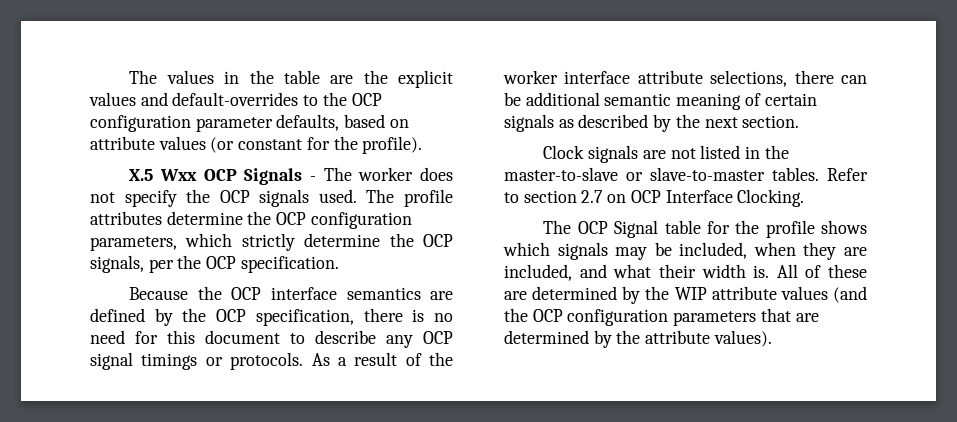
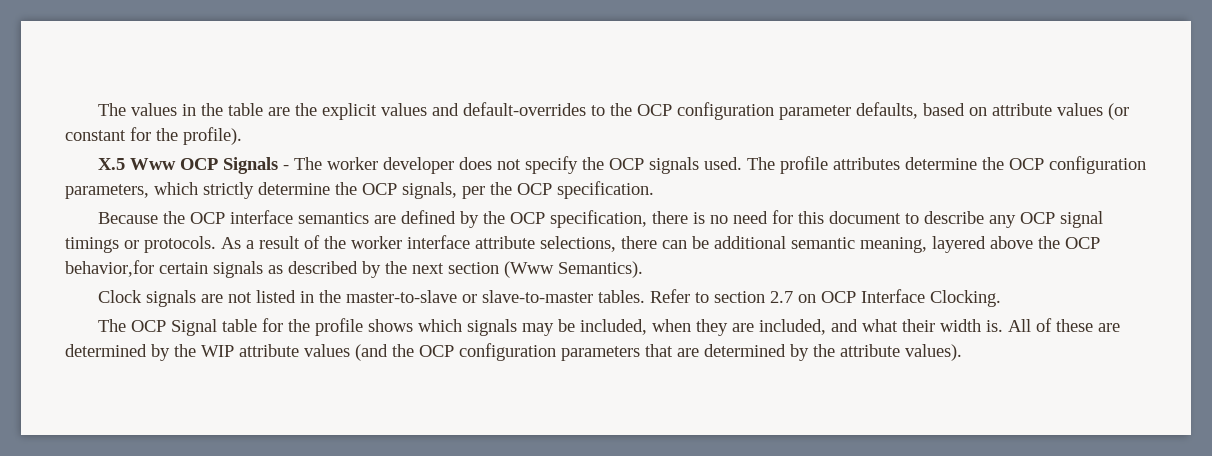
- X.5 Wxx OCP Signals - The worker does not specify the OCP signals used.
+ X.5 Www OCP Signals - The worker developer does not specify the OCP signals used.
- As a result of the worker interface attribute selections, there can be additional semantic meaning of certain signals as described by the next section.
+ As a result of the worker interface attribute selections, there can be additional semantic meaning, layered above the OCP behavior,for certain signals as described by the next section (Www Semantics).

